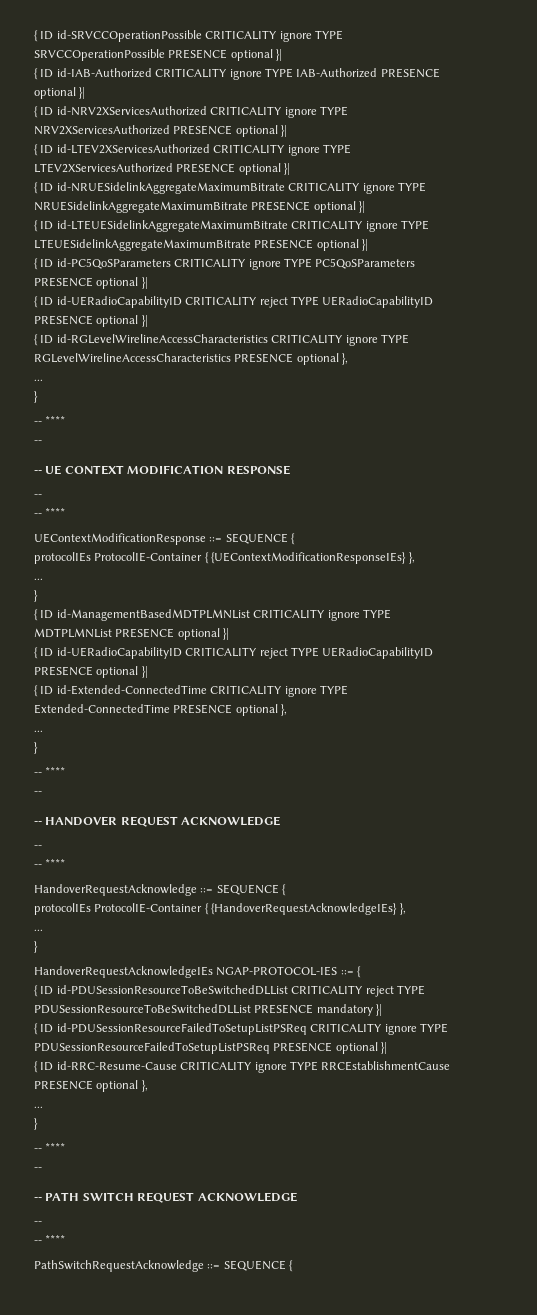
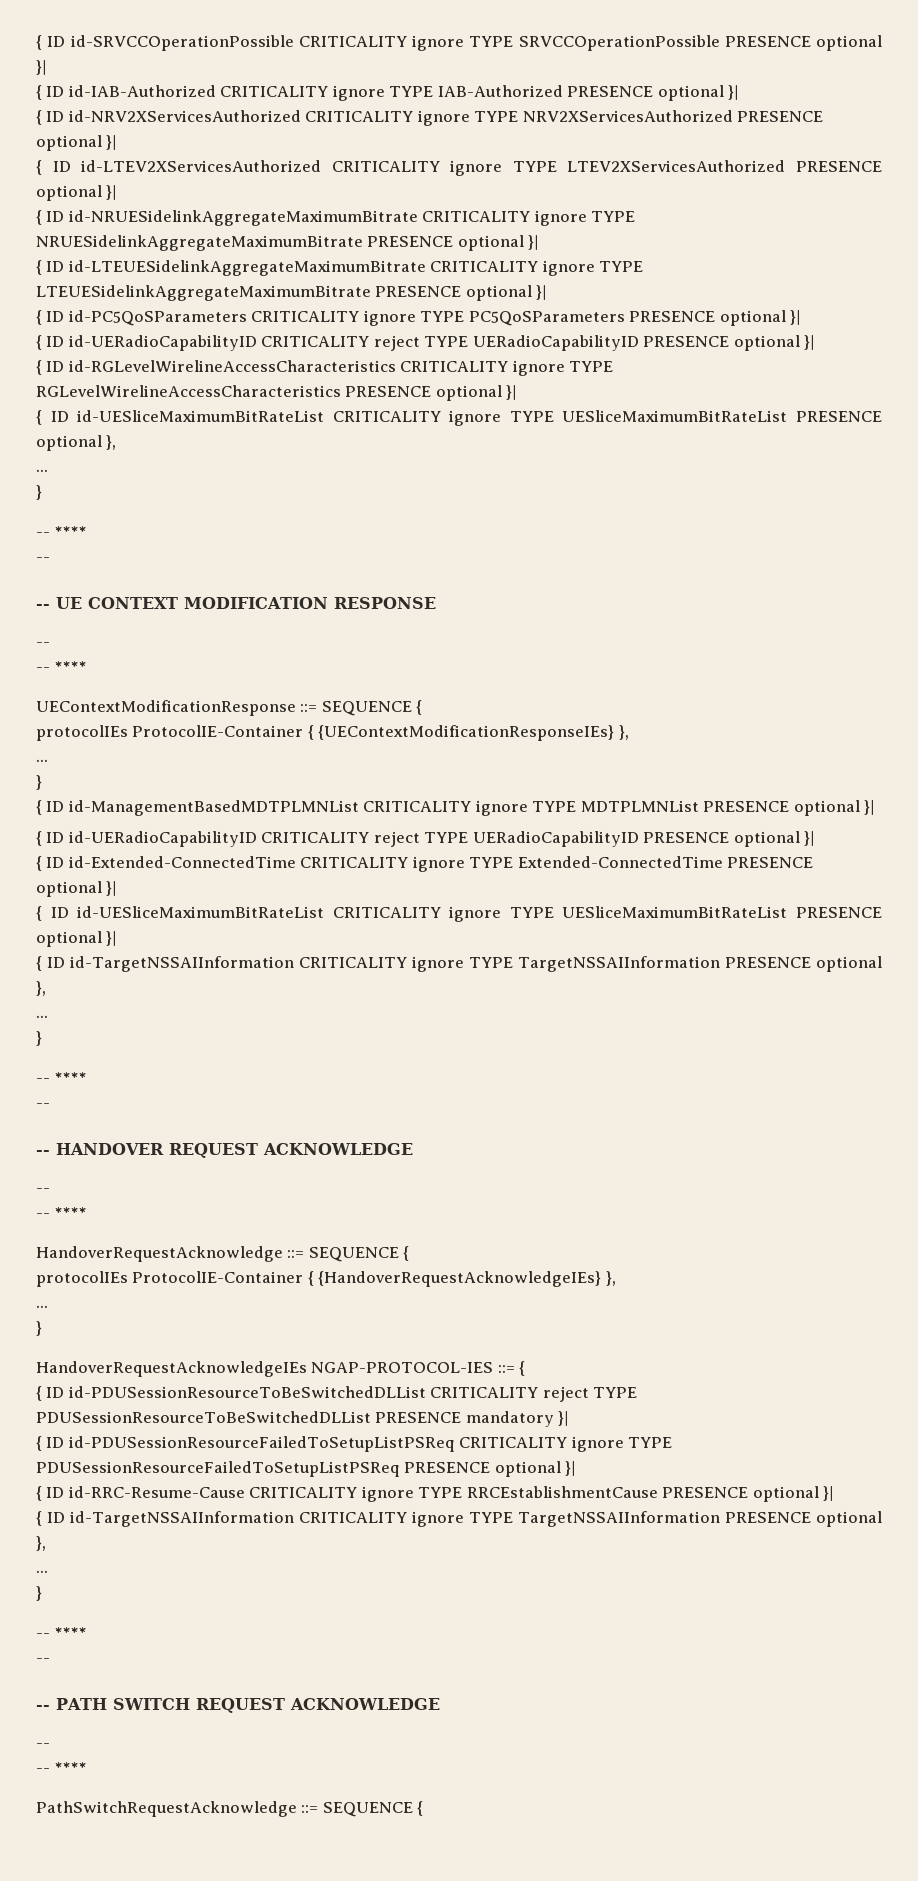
- { ID id-RGLevelWirelineAccessCharacteristics CRITICALITY ignore TYPE RGLevelWirelineAccessCharacteristics PRESENCE optional },
+ { ID id-RGLevelWirelineAccessCharacteristics CRITICALITY ignore TYPE RGLevelWirelineAccessCharacteristics PRESENCE optional }|
+ { ID id-UESliceMaximumBitRateList CRITICALITY ignore TYPE UESliceMaximumBitRateList PRESENCE optional },
- { ID id-Extended-ConnectedTime CRITICALITY ignore TYPE Extended-ConnectedTime PRESENCE optional },
+ { ID id-Extended-ConnectedTime CRITICALITY ignore TYPE Extended-ConnectedTime PRESENCE optional }|
+ { ID id-UESliceMaximumBitRateList CRITICALITY ignore TYPE UESliceMaximumBitRateList PRESENCE optional }|
+ { ID id-TargetNSSAIInformation CRITICALITY ignore TYPE TargetNSSAIInformation PRESENCE optional },
- { ID id-RRC-Resume-Cause CRITICALITY ignore TYPE RRCEstablishmentCause PRESENCE optional },
+ { ID id-RRC-Resume-Cause CRITICALITY ignore TYPE RRCEstablishmentCause PRESENCE optional }|
+ { ID id-TargetNSSAIInformation CRITICALITY ignore TYPE TargetNSSAIInformation PRESENCE optional },

